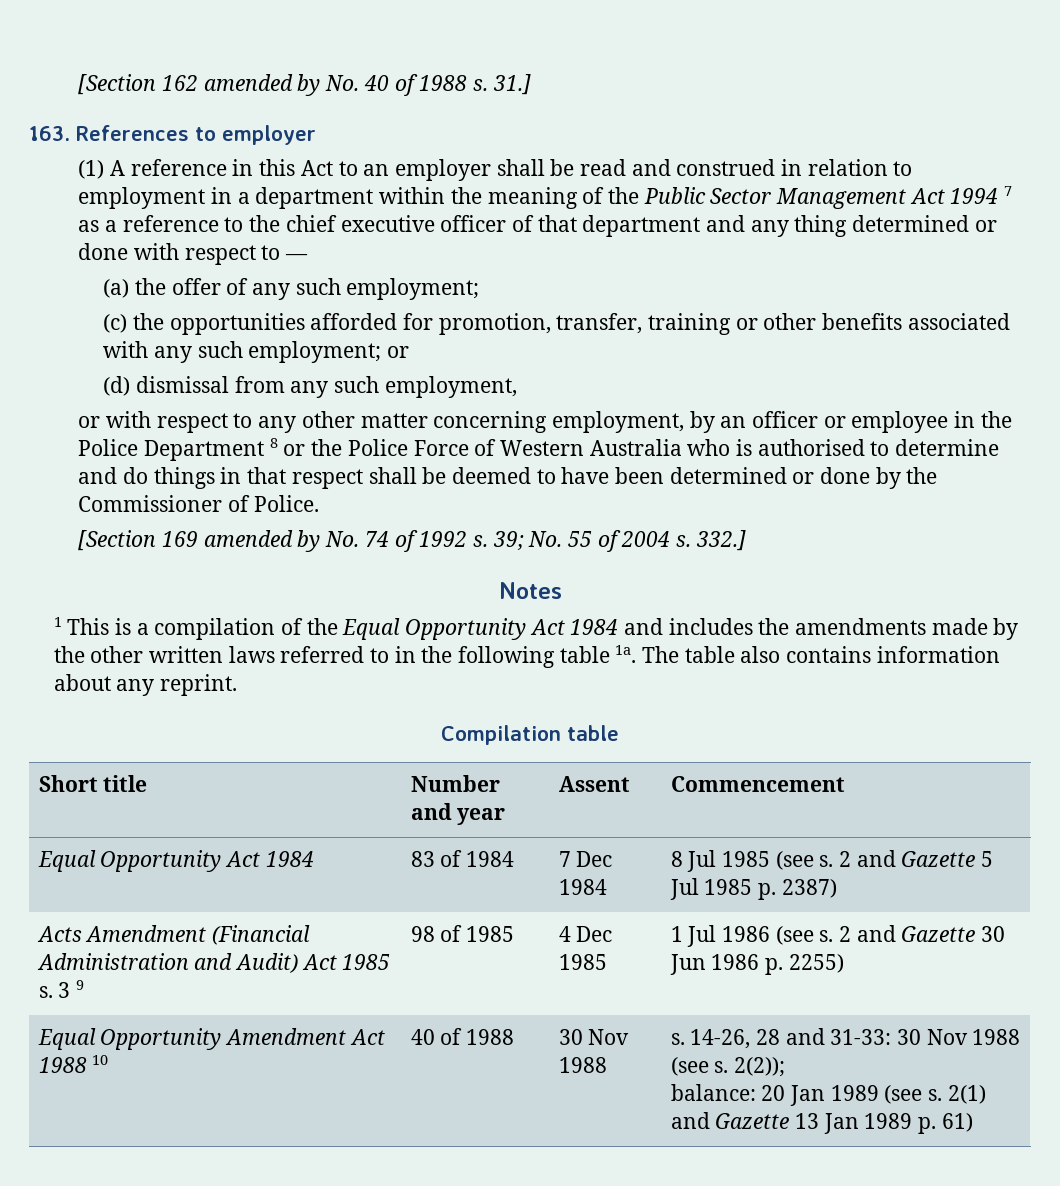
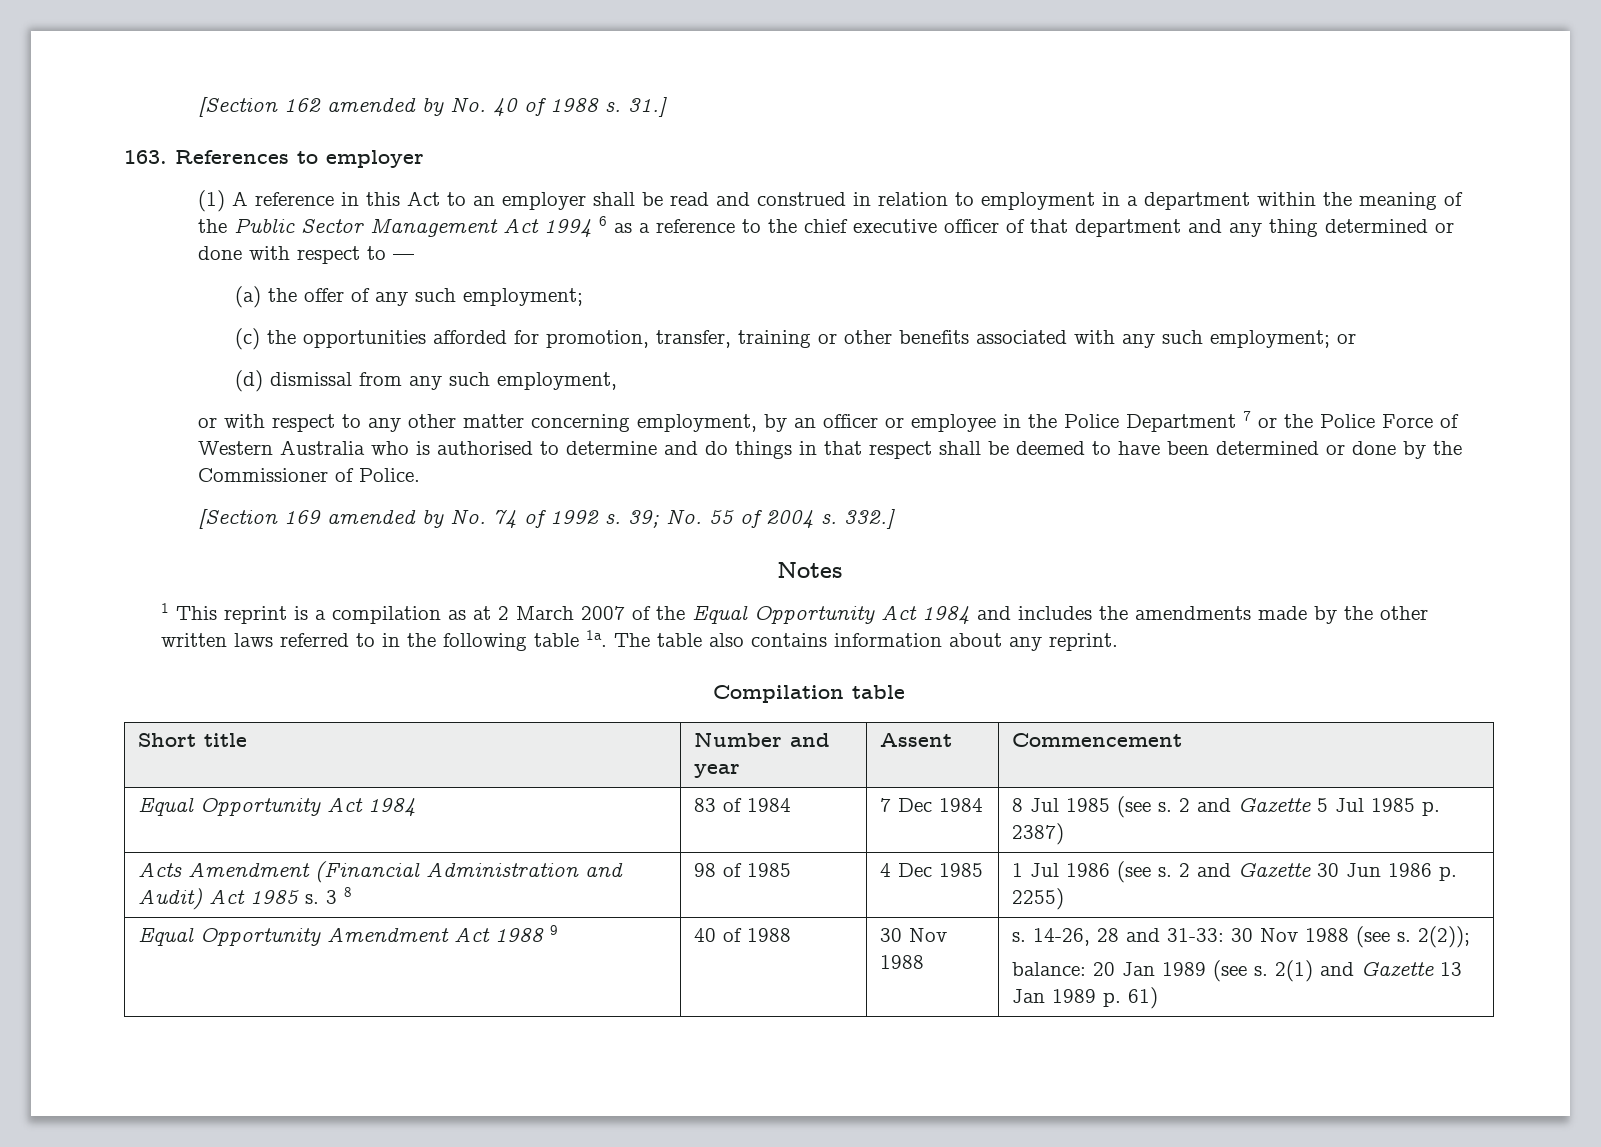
- (1) A reference in this Act to an employer shall be read and construed in relation to employment in a department within the meaning of the Public Sector Management Act 1994 7 as a reference to the chief executive officer of that department and any thing determined or done with respect to —
+ (1) A reference in this Act to an employer shall be read and construed in relation to employment in a department within the meaning of the Public Sector Management Act 1994 6 as a reference to the chief executive officer of that department and any thing determined or done with respect to —
- or with respect to any other matter concerning employment, by an officer or employee in the Police Department 8 or the Police Force of Western Australia who is authorised to determine and do things in that respect shall be deemed to have been determined or done by the Commissioner of Police.
+ or with respect to any other matter concerning employment, by an officer or employee in the Police Department 7 or the Police Force of Western Australia who is authorised to determine and do things in that respect shall be deemed to have been determined or done by the Commissioner of Police.
- 1 This is a compilation of the Equal Opportunity Act 1984 and includes the amendments made by the other written laws referred to in the following table 1a.
+ 1 This reprint is a compilation as at 2 March 2007 of the Equal Opportunity Act 1984 and includes the amendments made by the other written laws referred to in the following table 1a.
- Acts Amendment (Financial Administration and Audit) Act 1985 s. 3 9 | 98 of 1985 | 4 Dec 1985 | 1 Jul 1986 (see s. 2 and Gazette 30 Jun 1986 p. 2255)
+ Acts Amendment (Financial Administration and Audit) Act 1985 s. 3 8 | 98 of 1985 | 4 Dec 1985 | 1 Jul 1986 (see s. 2 and Gazette 30 Jun 1986 p. 2255)
- Equal Opportunity Amendment Act 1988 10 | 40 of 1988 | 30 Nov 1988 | s. 14-26, 28 and 31-33: 30 Nov 1988 (see s. 2(2));
+ Equal Opportunity Amendment Act 1988 9 | 40 of 1988 | 30 Nov 1988 | s. 14-26, 28 and 31-33: 30 Nov 1988 (see s. 2(2));

